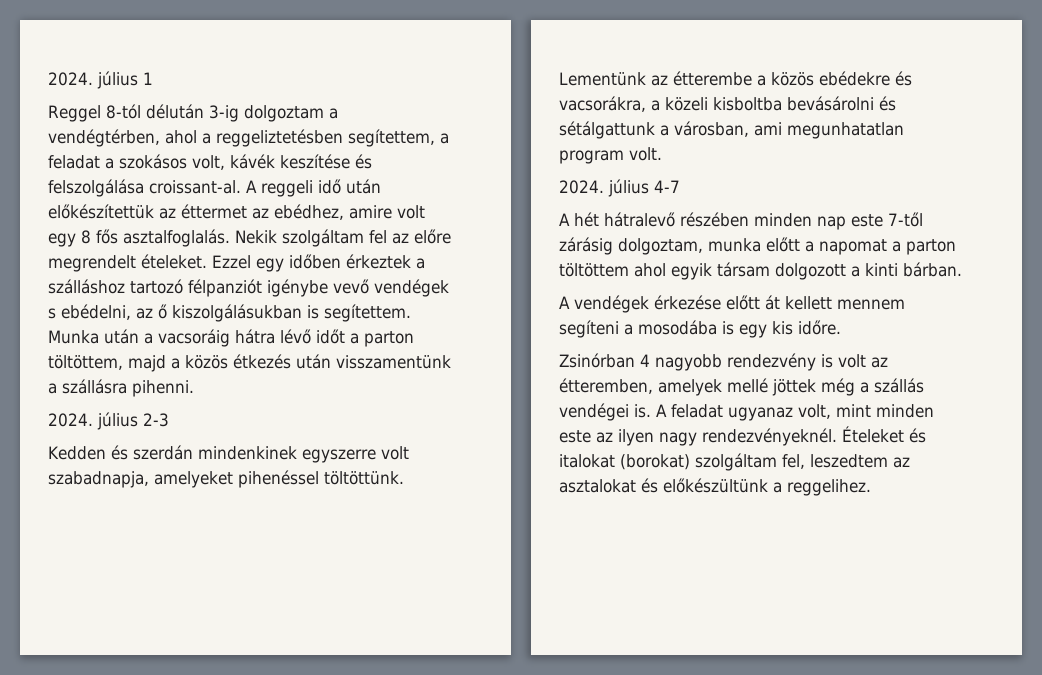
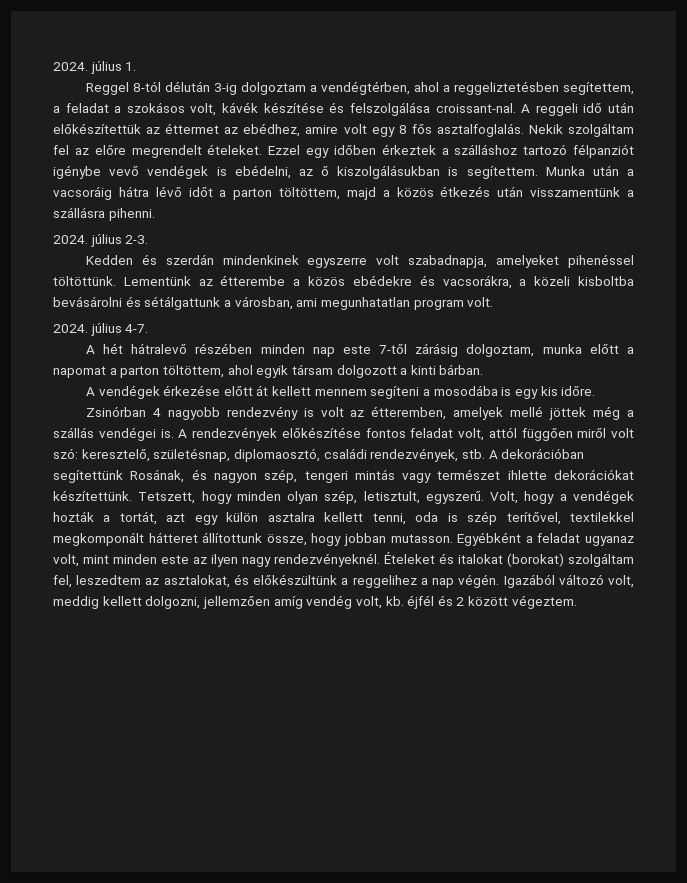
- 2024. július 1
+ 2024. július 1.
- Reggel 8-tól délután 3-ig dolgoztam a vendégtérben, ahol a reggeliztetésben segítettem, a feladat a szokásos volt, kávék keszítése és felszolgálása croissant-al.
+ Reggel 8-tól délután 3-ig dolgoztam a vendégtérben, ahol a reggeliztetésben segítettem, a feladat a szokásos volt, kávék készítése és felszolgálása croissant-nal.
- Ezzel egy időben érkeztek a szálláshoz tartozó félpanziót igénybe vevő vendégek s ebédelni, az ő kiszolgálásukban is segítettem.
+ Ezzel egy időben érkeztek a szálláshoz tartozó félpanziót igénybe vevő vendégek is ebédelni, az ő kiszolgálásukban is segítettem.
- 2024. július 2-3
+ 2024. július 2-3.
- 2024. július 4-7
+ 2024. július 4-7.
- A hét hátralevő részében minden nap este 7-től zárásig dolgoztam, munka előtt a napomat a parton töltöttem ahol egyik társam dolgozott a kinti bárban.
+ A hét hátralevő részében minden nap este 7-től zárásig dolgoztam, munka előtt a napomat a parton töltöttem, ahol egyik társam dolgozott a kinti bárban.
- A feladat ugyanaz volt, mint minden este az ilyen nagy rendezvényeknél.
+ A rendezvények előkészítése fontos feladat volt, attól függően miről volt szó: keresztelő, születésnap, diplomaosztó, családi rendezvények, stb. A dekorációban segítettünk Rosának, és nagyon szép, tengeri mintás vagy természet ihlette dekorációkat készítettünk. Tetszett, hogy minden olyan szép, letisztult, egyszerű. Volt, hogy a vendégek hozták a tortát, azt egy külön asztalra kellett tenni, oda is szép terítővel, textilekkel megkomponált hátteret állítottunk össze, hogy jobban mutasson. Egyébként a feladat ugyanaz volt, mint minden este az ilyen nagy rendezvényeknél.
- Ételeket és italokat (borokat) szolgáltam fel, leszedtem az asztalokat és előkészültünk a reggelihez.
+ Ételeket és italokat (borokat) szolgáltam fel, leszedtem az asztalokat, és előkészültünk a reggelihez a nap végén. Igazából változó volt, meddig kellett dolgozni, jellemzően amíg vendég volt, kb. éjfél és 2 között végeztem.

